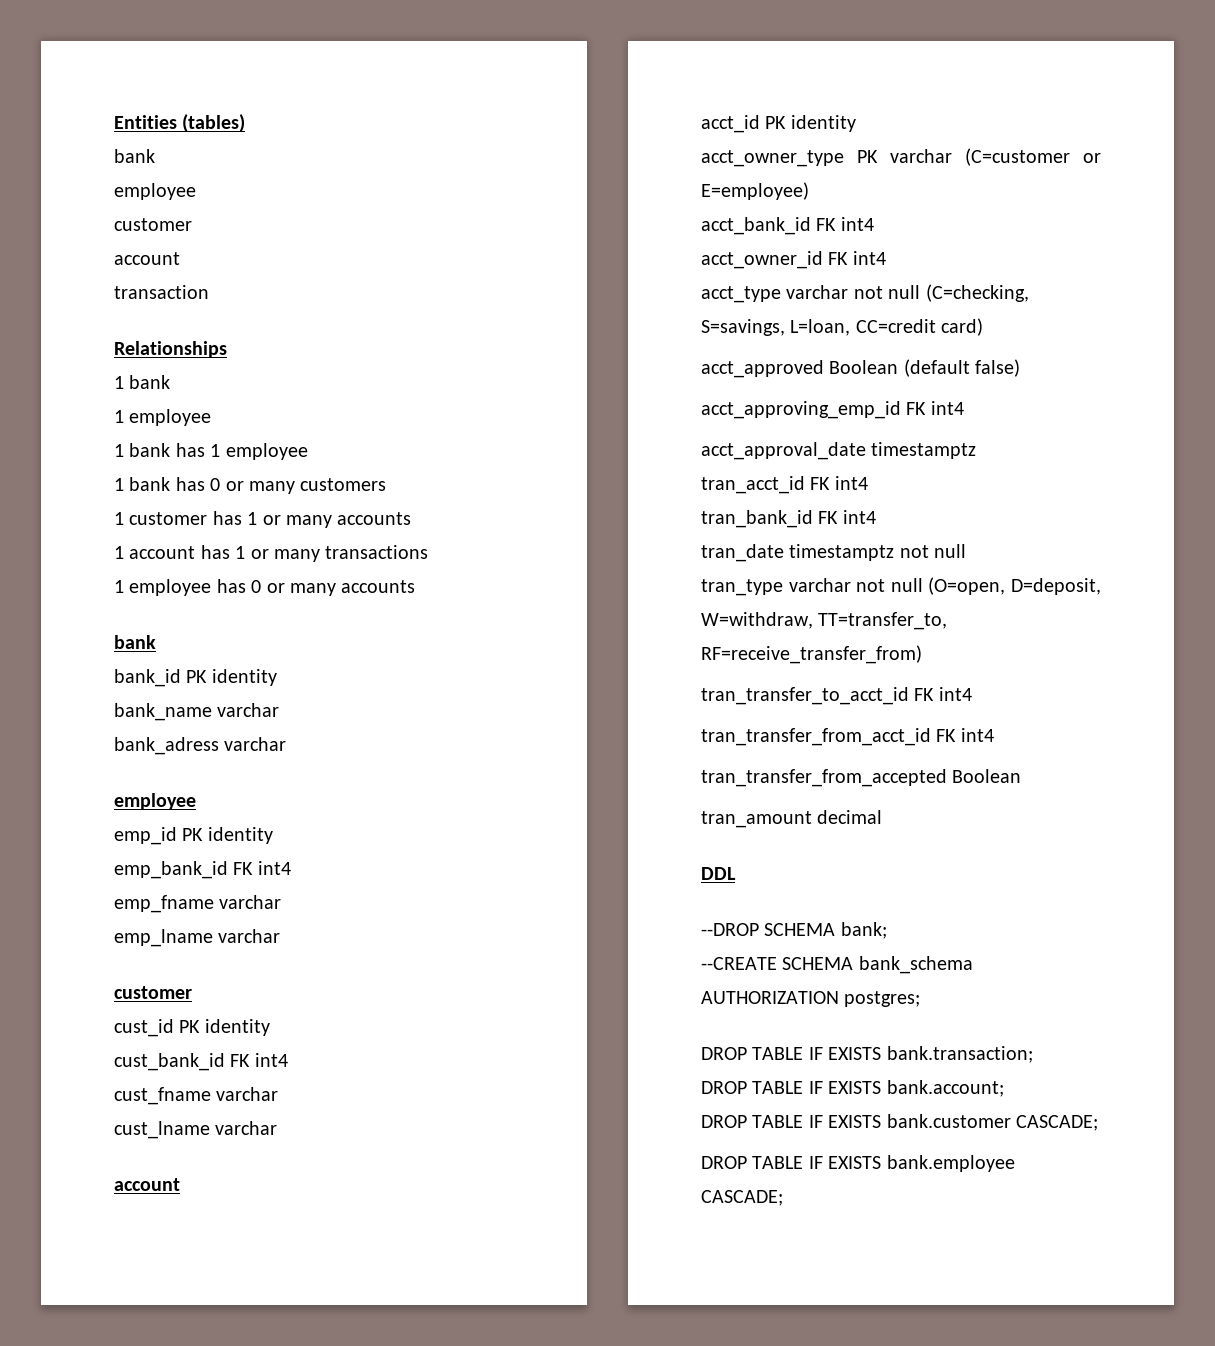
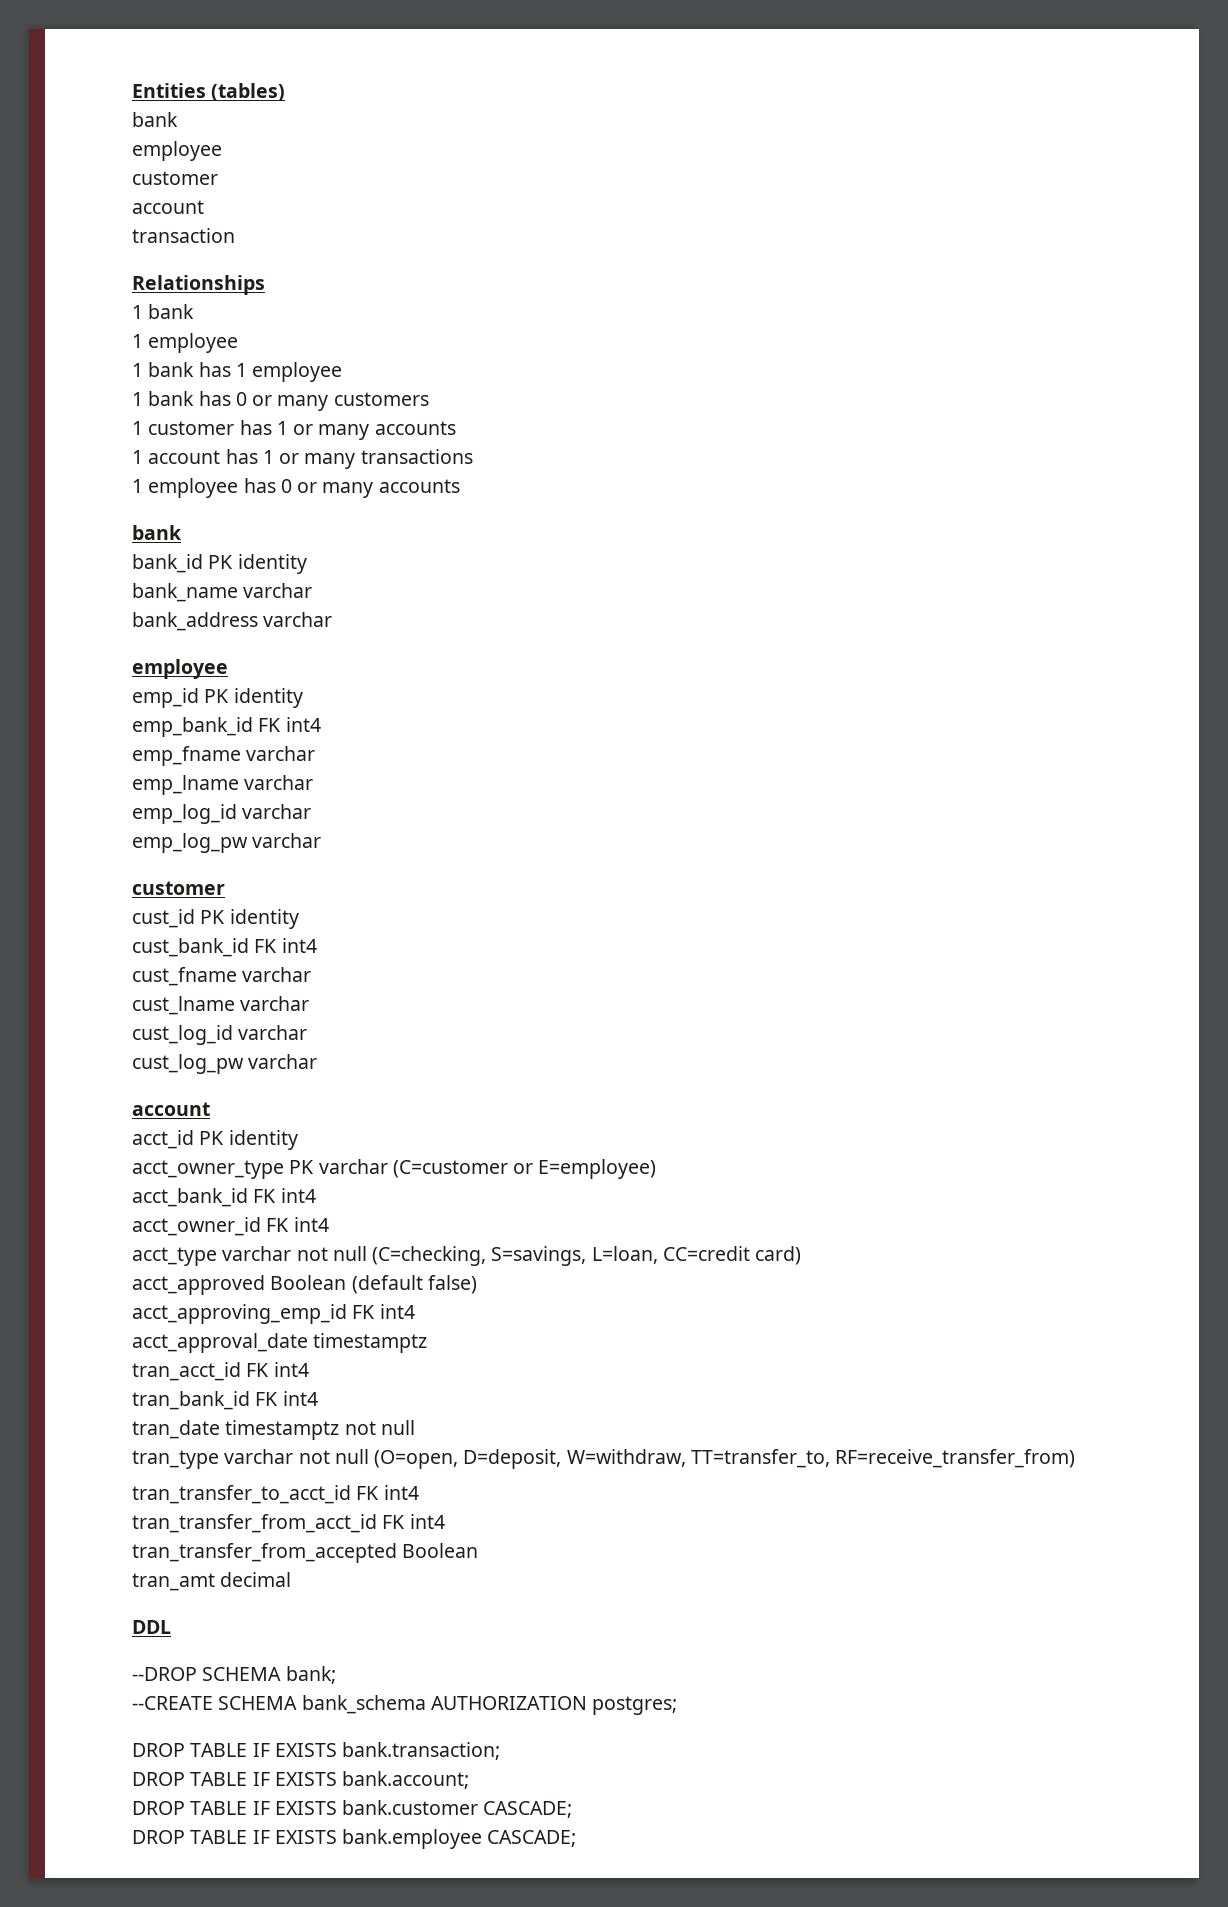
- bank_adress varchar
+ bank_address varchar
+ emp_log_id varchar
+ emp_log_pw varchar
+ cust_log_id varchar
+ cust_log_pw varchar
- tran_amount decimal
+ tran_amt decimal

